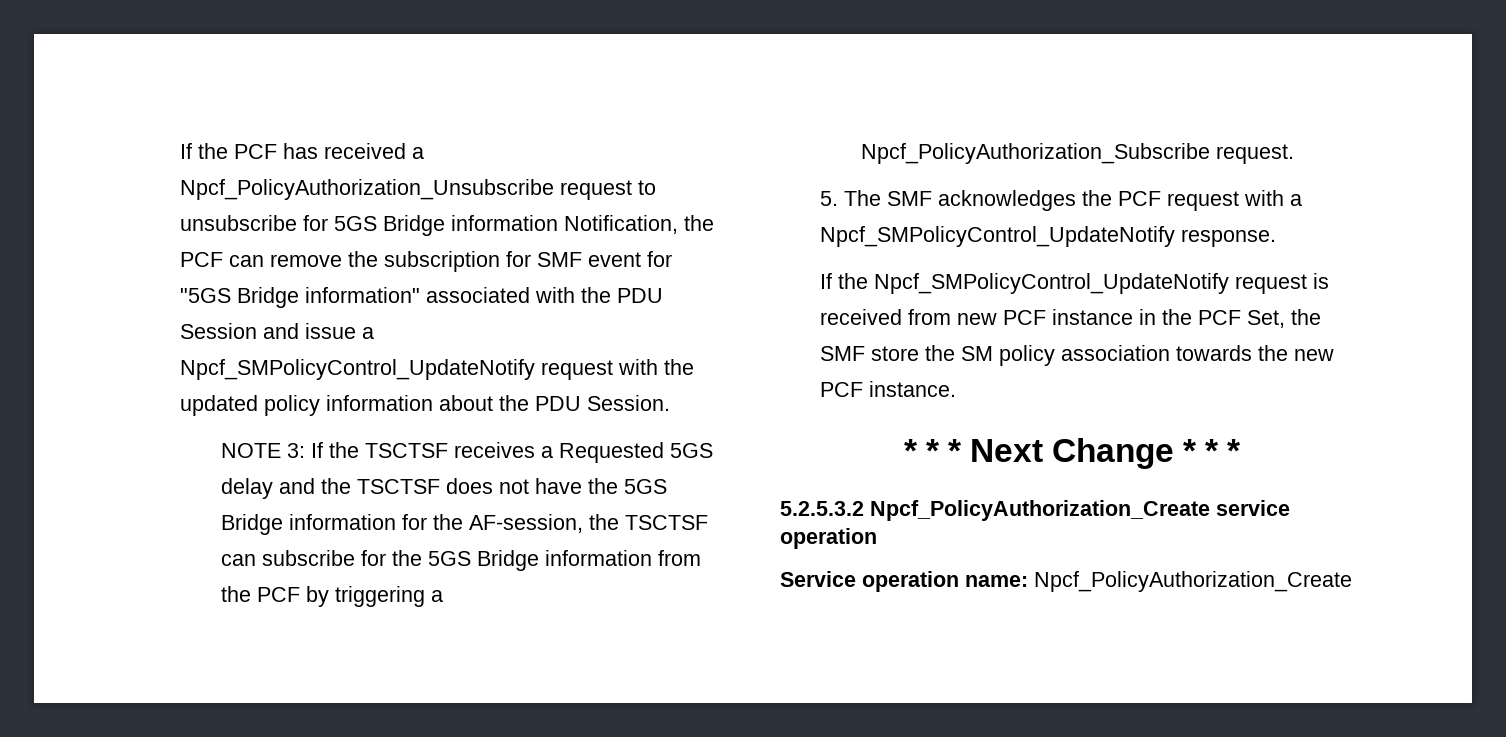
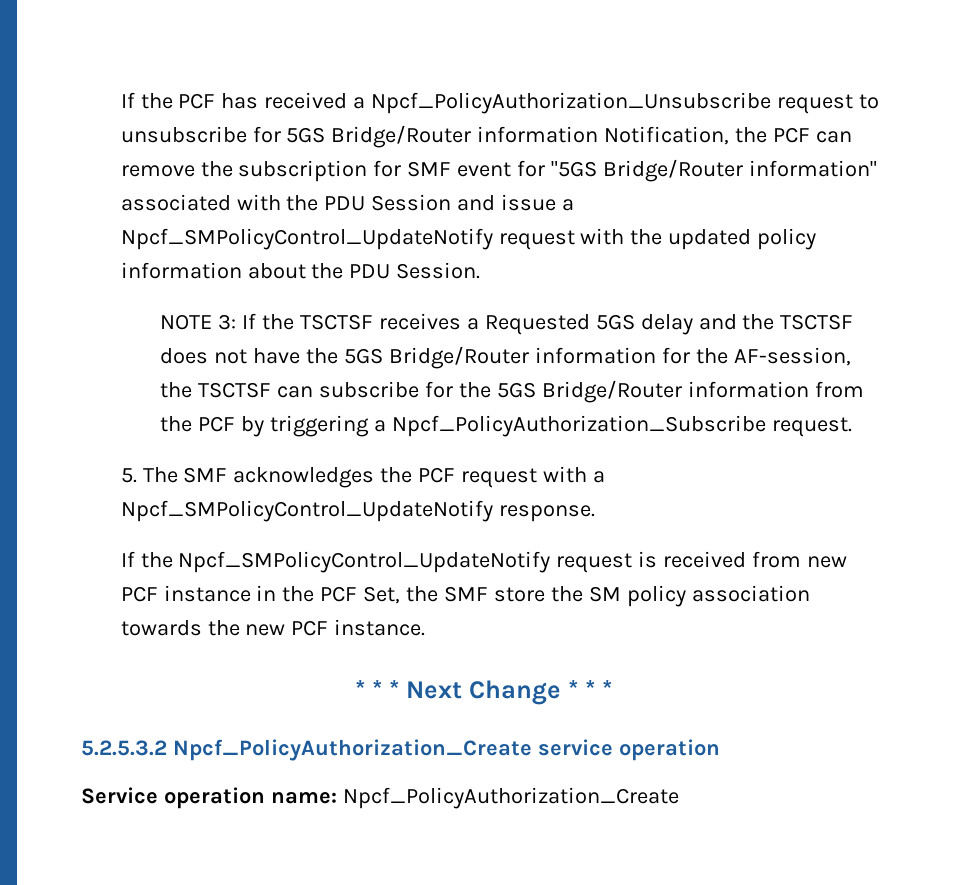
- If the PCF has received a Npcf_PolicyAuthorization_Unsubscribe request to unsubscribe for 5GS Bridge information Notification, the PCF can remove the subscription for SMF event for "5GS Bridge information" associated with the PDU Session and issue a Npcf_SMPolicyControl_UpdateNotify request with the updated policy information about the PDU Session.
+ If the PCF has received a Npcf_PolicyAuthorization_Unsubscribe request to unsubscribe for 5GS Bridge/Router information Notification, the PCF can remove the subscription for SMF event for "5GS Bridge/Router information" associated with the PDU Session and issue a Npcf_SMPolicyControl_UpdateNotify request with the updated policy information about the PDU Session.
- NOTE 3: If the TSCTSF receives a Requested 5GS delay and the TSCTSF does not have the 5GS Bridge information for the AF-session, the TSCTSF can subscribe for the 5GS Bridge information from the PCF by triggering a Npcf_PolicyAuthorization_Subscribe request.
+ NOTE 3: If the TSCTSF receives a Requested 5GS delay and the TSCTSF does not have the 5GS Bridge/Router information for the AF-session, the TSCTSF can subscribe for the 5GS Bridge/Router information from the PCF by triggering a Npcf_PolicyAuthorization_Subscribe request.

